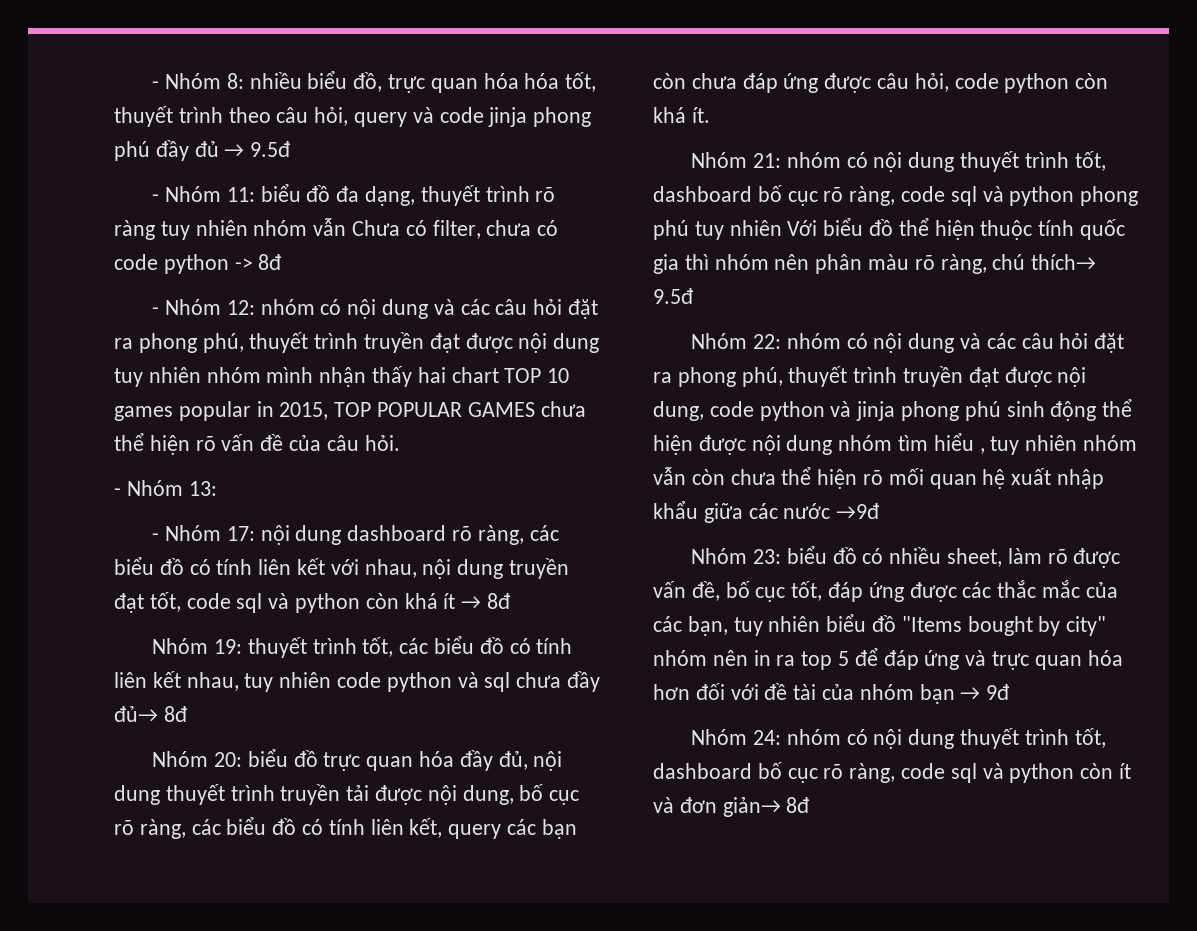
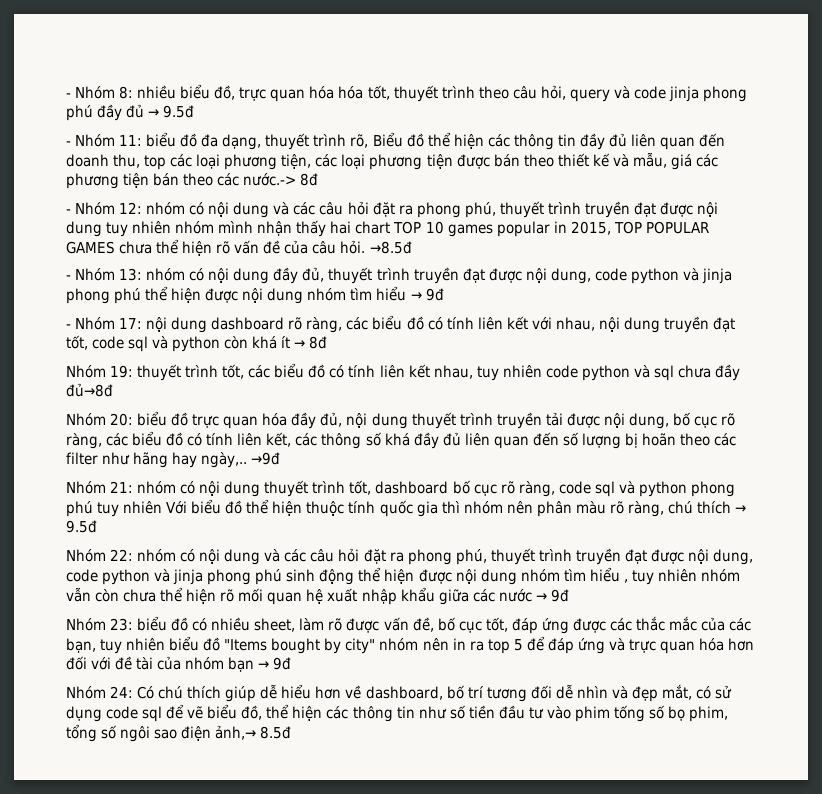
- - Nhóm 11: biểu đồ đa dạng, thuyết trình rõ ràng tuy nhiên nhóm vẫn Chưa có filter, chưa có code python -> 8đ
+ - Nhóm 11: biểu đồ đa dạng, thuyết trình rõ, Biểu đồ thể hiện các thông tin đầy đủ liên quan đến doanh thu, top các loại phương tiện, các loại phương tiện được bán theo thiết kế và mẫu, giá các phương tiện bán theo các nước.-> 8đ
+ →8.5đ
- - Nhóm 13:
+ - Nhóm 13: nhóm có nội dung đầy đủ, thuyết trình truyền đạt được nội dung, code python và jinja phong phú thể hiện được nội dung nhóm tìm hiểu → 9đ
- Nhóm 19: thuyết trình tốt, các biểu đồ có tính liên kết nhau, tuy nhiên code python và sql chưa đầy đủ→ 8đ
+ Nhóm 19: thuyết trình tốt, các biểu đồ có tính liên kết nhau, tuy nhiên code python và sql chưa đầy đủ→8đ
- Nhóm 20: biểu đồ trực quan hóa đầy đủ, nội dung thuyết trình truyền tải được nội dung, bố cục rõ ràng, các biểu đồ có tính liên kết, query các bạn còn chưa đáp ứng được câu hỏi, code python còn khá ít.
+ Nhóm 20: biểu đồ trực quan hóa đầy đủ, nội dung thuyết trình truyền tải được nội dung, bố cục rõ ràng, các biểu đồ có tính liên kết, các thông số khá đầy đủ liên quan đến số lượng bị hoãn theo các filter như hãng hay ngày,.. →9đ
- Nhóm 21: nhóm có nội dung thuyết trình tốt, dashboard bố cục rõ ràng, code sql và python phong phú tuy nhiên Với biểu đồ thể hiện thuộc tính quốc gia thì nhóm nên phân màu rõ ràng, chú thích→ 9.5đ
+ Nhóm 21: nhóm có nội dung thuyết trình tốt, dashboard bố cục rõ ràng, code sql và python phong phú tuy nhiên Với biểu đồ thể hiện thuộc tính quốc gia thì nhóm nên phân màu rõ ràng, chú thích → 9.5đ
- Nhóm 22: nhóm có nội dung và các câu hỏi đặt ra phong phú, thuyết trình truyền đạt được nội dung, code python và jinja phong phú sinh động thể hiện được nội dung nhóm tìm hiểu , tuy nhiên nhóm vẫn còn chưa thể hiện rõ mối quan hệ xuất nhập khẩu giữa các nước →9đ
+ Nhóm 22: nhóm có nội dung và các câu hỏi đặt ra phong phú, thuyết trình truyền đạt được nội dung, code python và jinja phong phú sinh động thể hiện được nội dung nhóm tìm hiểu , tuy nhiên nhóm vẫn còn chưa thể hiện rõ mối quan hệ xuất nhập khẩu giữa các nước → 9đ
- Nhóm 24: nhóm có nội dung thuyết trình tốt, dashboard bố cục rõ ràng, code sql và python còn ít và đơn giản→ 8đ
+ Nhóm 24: Có chú thích giúp dễ hiểu hơn về dashboard, bố trí tương đối dễ nhìn và đẹp mắt, có sử dụng code sql để vẽ biểu đồ, thể hiện các thông tin như số tiền đầu tư vào phim tống số bọ phim, tổng số ngôi sao điện ảnh,→ 8.5đ

